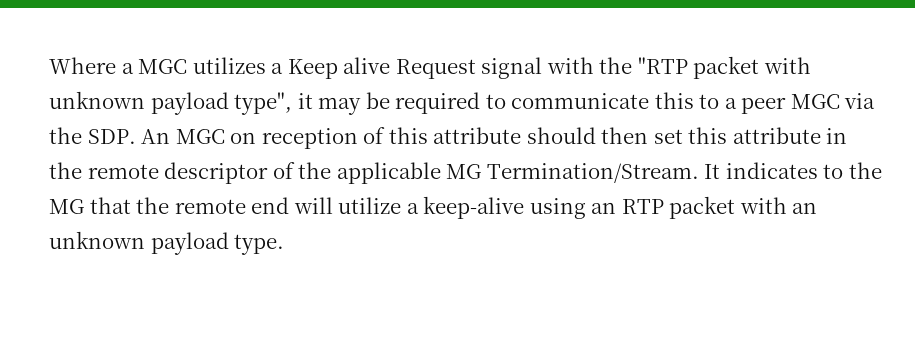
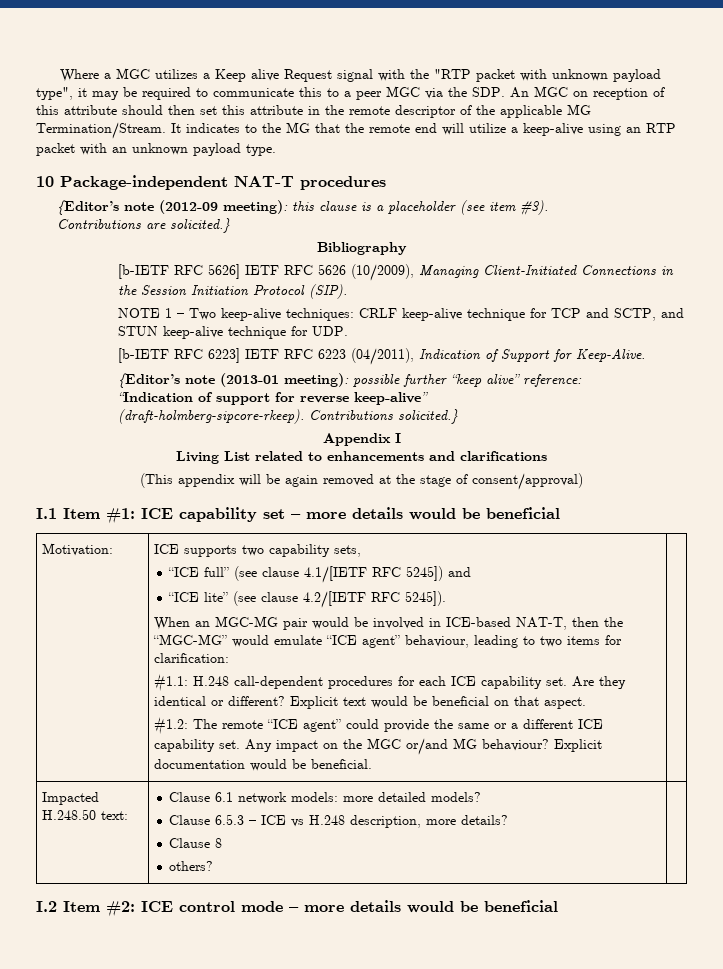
+ 10 Package-independent NAT-T procedures
+ {Editor’s note (2012-09 meeting): this clause is a placeholder (see item #3).
+ Contributions are solicited.}
+ Bibliography
+ [b-IETF RFC 5626] IETF RFC 5626 (10/2009), Managing Client-Initiated Connections in the Session Initiation Protocol (SIP).
+ NOTE 1 – Two keep-alive techniques: CRLF keep-alive technique for TCP and SCTP, and STUN keep-alive technique for UDP.
+ [b-IETF RFC 6223] IETF RFC 6223 (04/2011), Indication of Support for Keep-Alive.
+ {Editor’s note (2013-01 meeting): possible further “keep alive” reference:
+ “Indication of support for reverse keep-alive”
+ (draft-holmberg-sipcore-rkeep). Contributions solicited.}
+ Appendix I
+ Living List related to enhancements and clarifications
+ (This appendix will be again removed at the stage of consent/approval)
+ I.1 Item #1: ICE capability set – more details would be beneficial
+ Motivation: | ICE supports two capability sets,
+ “ICE full” (see clause 4.1/[IETF RFC 5245]) and
+ “ICE lite” (see clause 4.2/[IETF RFC 5245]).
+ When an MGC-MG pair would be involved in ICE-based NAT-T, then the “MGC-MG” would emulate “ICE agent” behaviour, leading to two items for clarification:
+ #1.1: H.248 call-dependent procedures for each ICE capability set. Are they identical or different? Explicit text would be beneficial on that aspect.
+ #1.2: The remote “ICE agent” could provide the same or a different ICE capability set. Any impact on the MGC or/and MG behaviour? Explicit documentation would be beneficial. |
+ Impacted H.248.50 text: | Clause 6.1 network models: more detailed models?
+ Clause 6.5.3 – ICE vs H.248 description, more details?
+ Clause 8
+ others? |
+ I.2 Item #2: ICE control mode – more details would be beneficial

